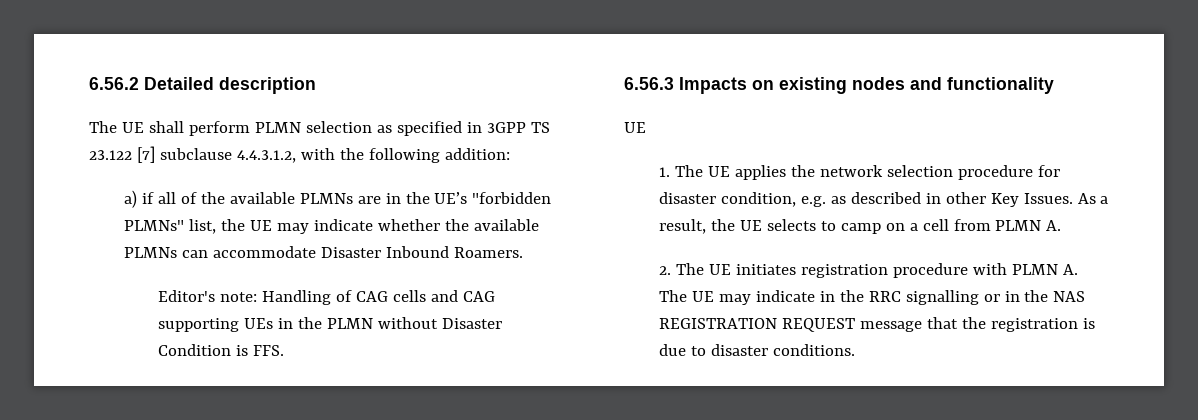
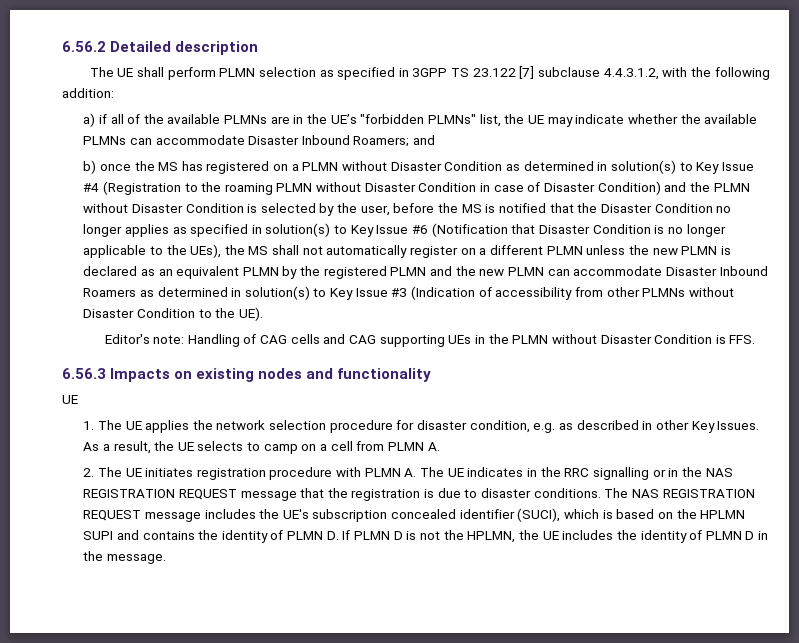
- a) if all of the available PLMNs are in the UE’s "forbidden PLMNs" list, the UE may indicate whether the available PLMNs can accommodate Disaster Inbound Roamers.
+ a) if all of the available PLMNs are in the UE’s "forbidden PLMNs" list, the UE may indicate whether the available PLMNs can accommodate Disaster Inbound Roamers; and
+ b) once the MS has registered on a PLMN without Disaster Condition as determined in solution(s) to Key Issue #4 (Registration to the roaming PLMN without Disaster Condition in case of Disaster Condition) and the PLMN without Disaster Condition is selected by the user, before the MS is notified that the Disaster Condition no longer applies as specified in solution(s) to Key Issue #6 (Notification that Disaster Condition is no longer applicable to the UEs), the MS shall not automatically register on a different PLMN unless the new PLMN is declared as an equivalent PLMN by the registered PLMN and the new PLMN can accommodate Disaster Inbound Roamers as determined in solution(s) to Key Issue #3 (Indication of accessibility from other PLMNs without Disaster Condition to the UE).
- 2. The UE initiates registration procedure with PLMN A. The UE may indicate in the RRC signalling or in the NAS REGISTRATION REQUEST message that the registration is due to disaster conditions.
+ 2. The UE initiates registration procedure with PLMN A. The UE indicates in the RRC signalling or in the NAS REGISTRATION REQUEST message that the registration is due to disaster conditions.
+ The NAS REGISTRATION REQUEST message includes the UE's subscription concealed identifier (SUCI), which is based on the HPLMN SUPI and contains the identity of PLMN D. If PLMN D is not the HPLMN, the UE includes the identity of PLMN D in the message.

